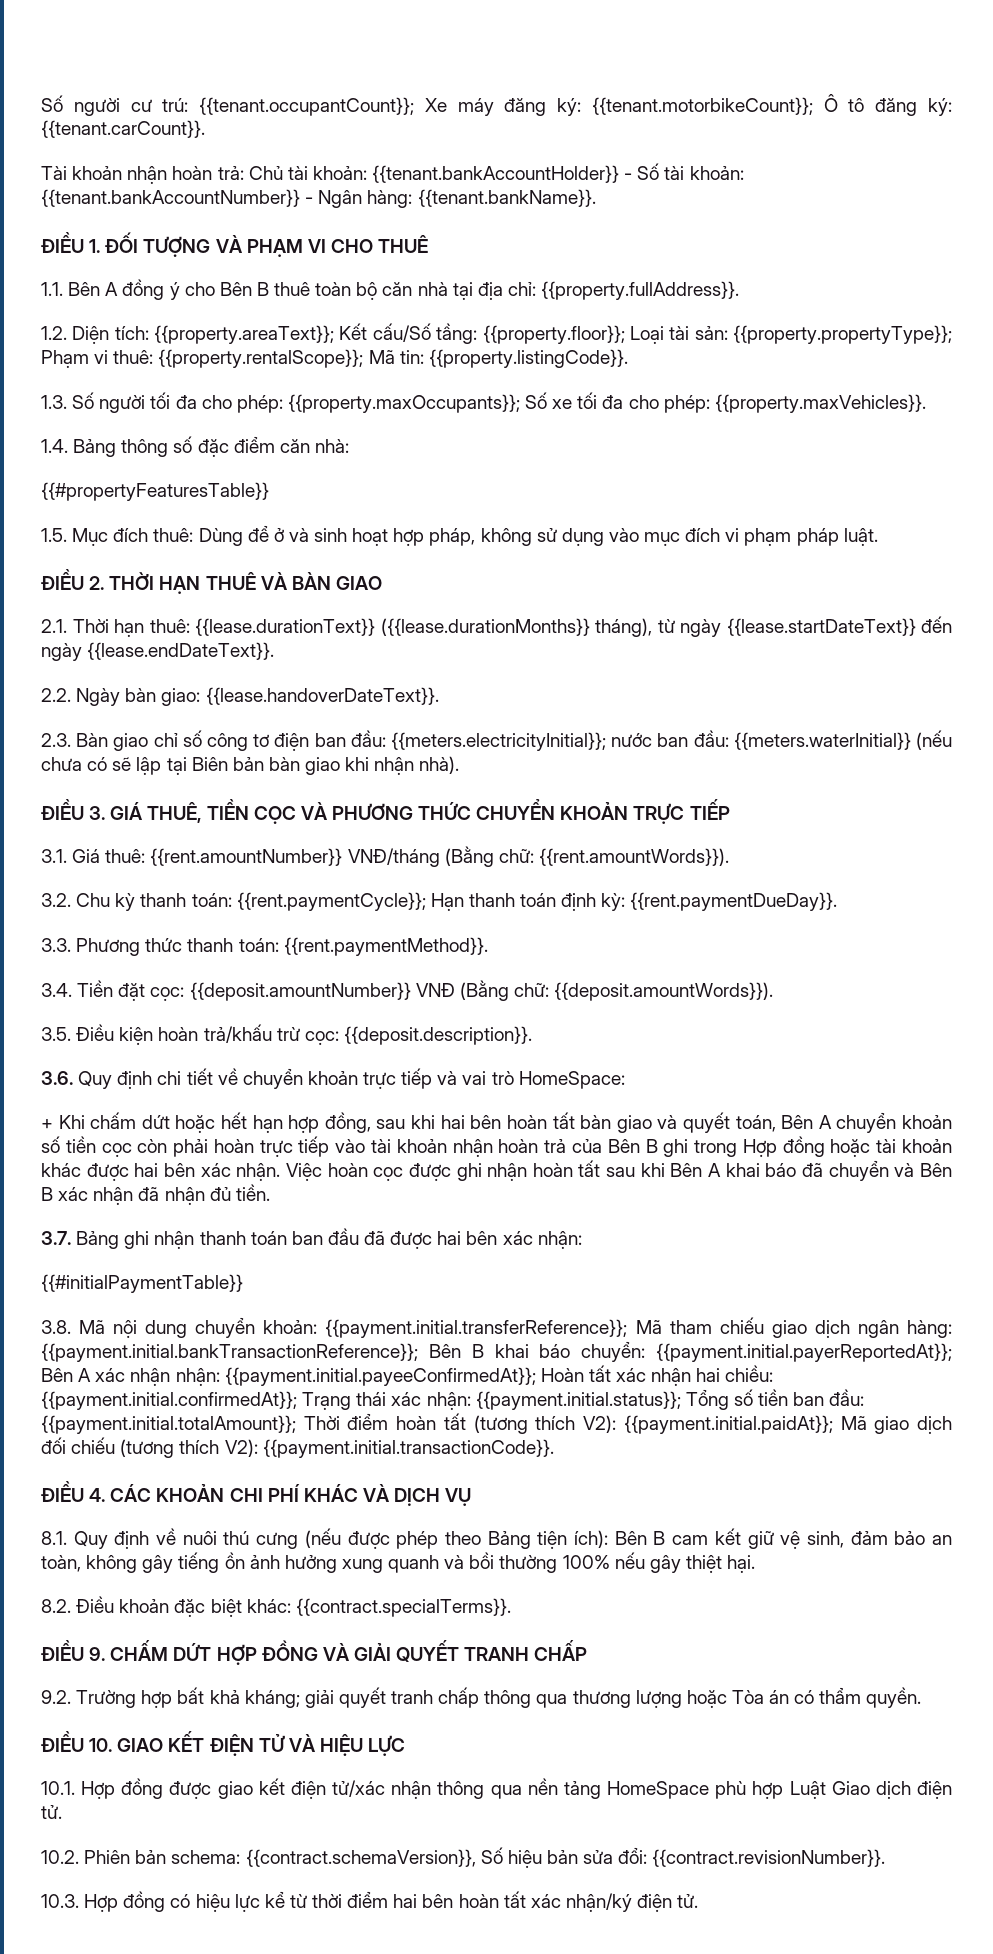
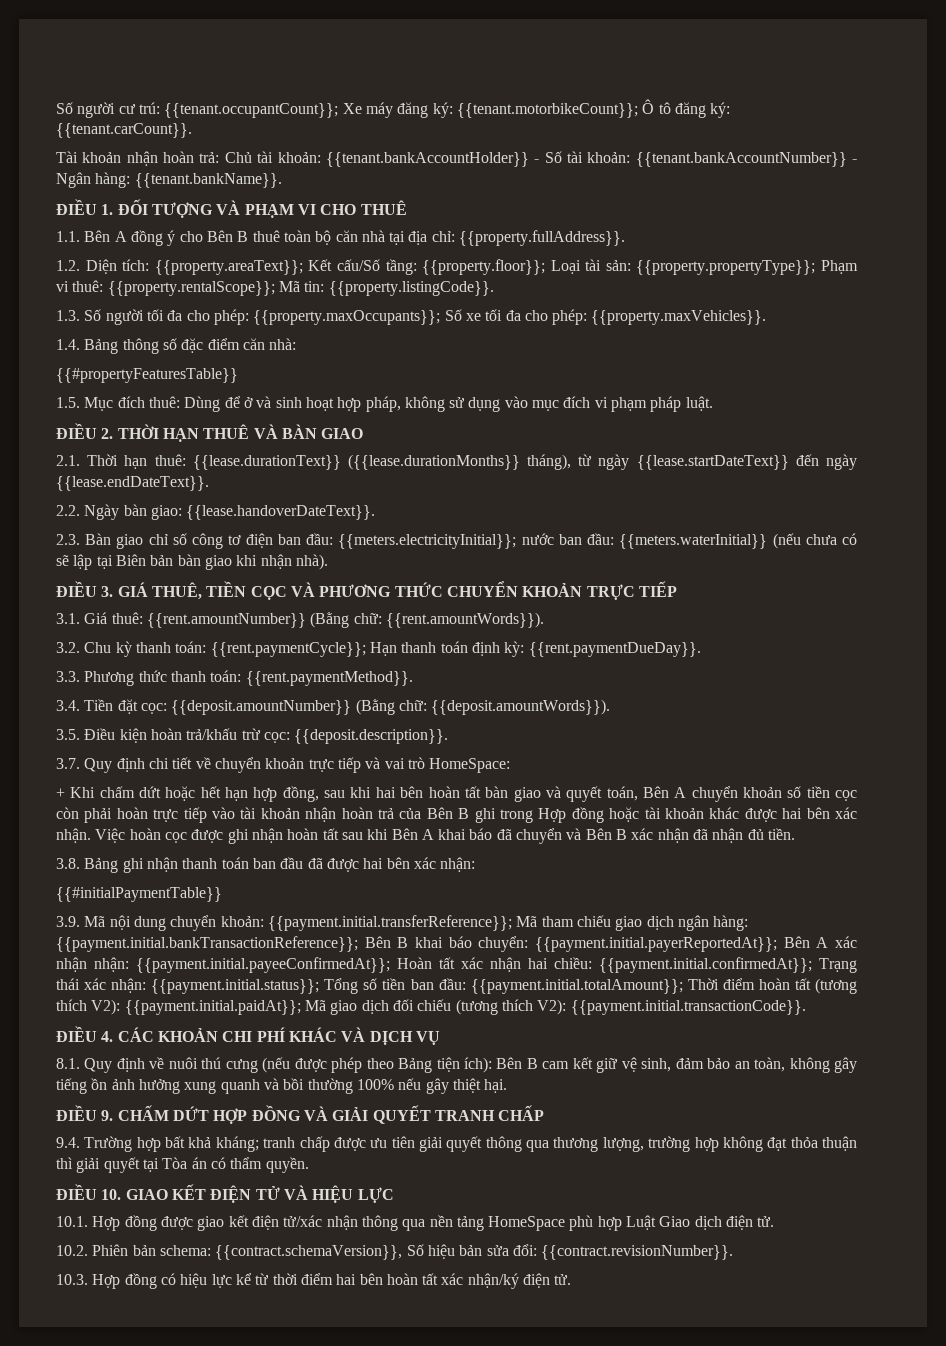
- 3.1. Giá thuê: {{rent.amountNumber}} VNĐ/tháng (Bằng chữ: {{rent.amountWords}}).
+ 3.1. Giá thuê: {{rent.amountNumber}} (Bằng chữ: {{rent.amountWords}}).
- 3.4. Tiền đặt cọc: {{deposit.amountNumber}} VNĐ (Bằng chữ: {{deposit.amountWords}}).
+ 3.4. Tiền đặt cọc: {{deposit.amountNumber}} (Bằng chữ: {{deposit.amountWords}}).
- 3.6. Quy định chi tiết về chuyển khoản trực tiếp và vai trò HomeSpace:
+ 3.7. Quy định chi tiết về chuyển khoản trực tiếp và vai trò HomeSpace:
- 3.7. Bảng ghi nhận thanh toán ban đầu đã được hai bên xác nhận:
+ 3.8. Bảng ghi nhận thanh toán ban đầu đã được hai bên xác nhận:
- 3.8. Mã nội dung chuyển khoản:
+ 3.9. Mã nội dung chuyển khoản:
- 8.2. Điều khoản đặc biệt khác: {{contract.specialTerms}}.
- 9.2. Trường hợp bất khả kháng; giải quyết tranh chấp thông qua thương lượng hoặc Tòa án có thẩm quyền.
+ 9.4. Trường hợp bất khả kháng; tranh chấp được ưu tiên giải quyết thông qua thương lượng, trường hợp không đạt thỏa thuận thì giải quyết tại Tòa án có thẩm quyền.

